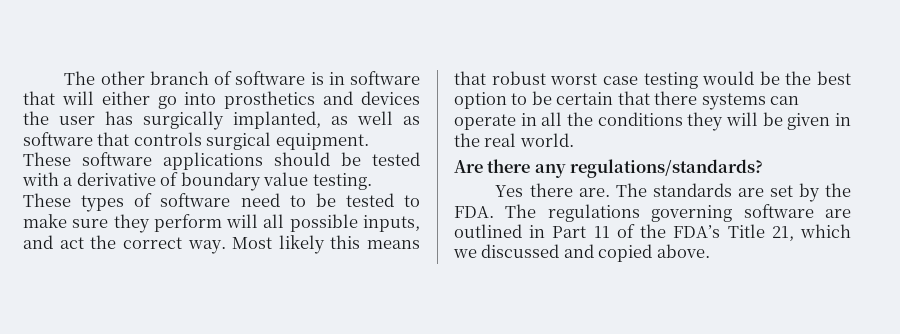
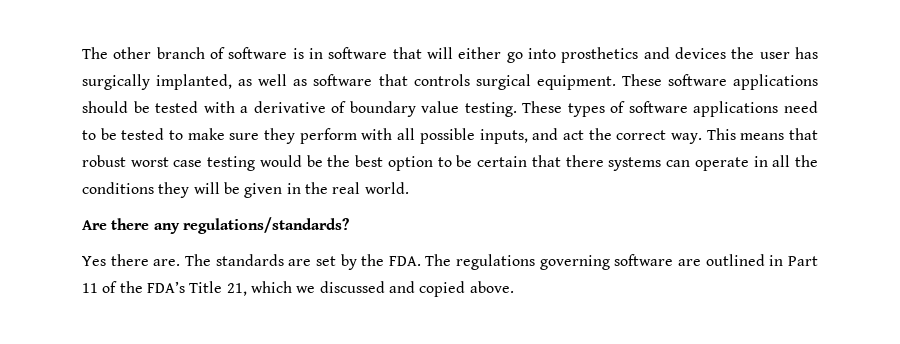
- These types of software need to be tested to make sure they perform will all possible inputs, and act the correct way.
+ These types of software applications need to be tested to make sure they perform with all possible inputs, and act the correct way.
- Most likely this means that robust worst case testing would be the best option to be certain that there systems can operate in all the conditions they will be given in the real world.
+ This means that robust worst case testing would be the best option to be certain that there systems can operate in all the conditions they will be given in the real world.

